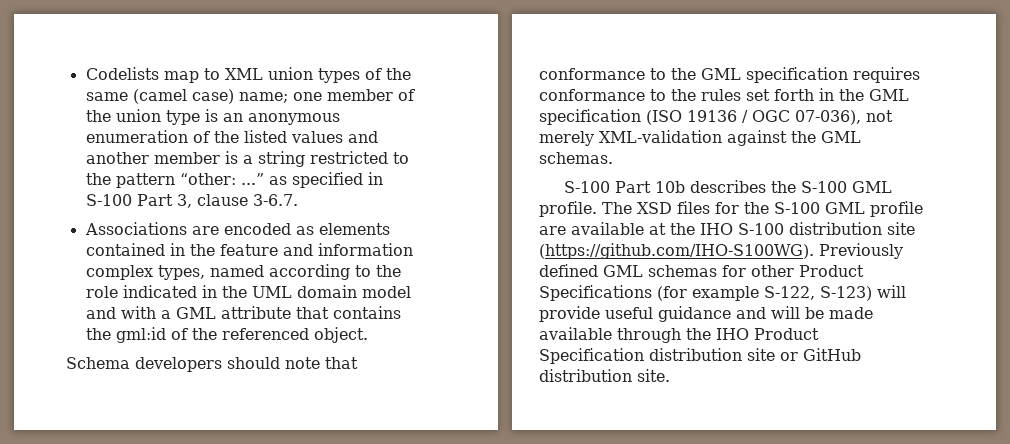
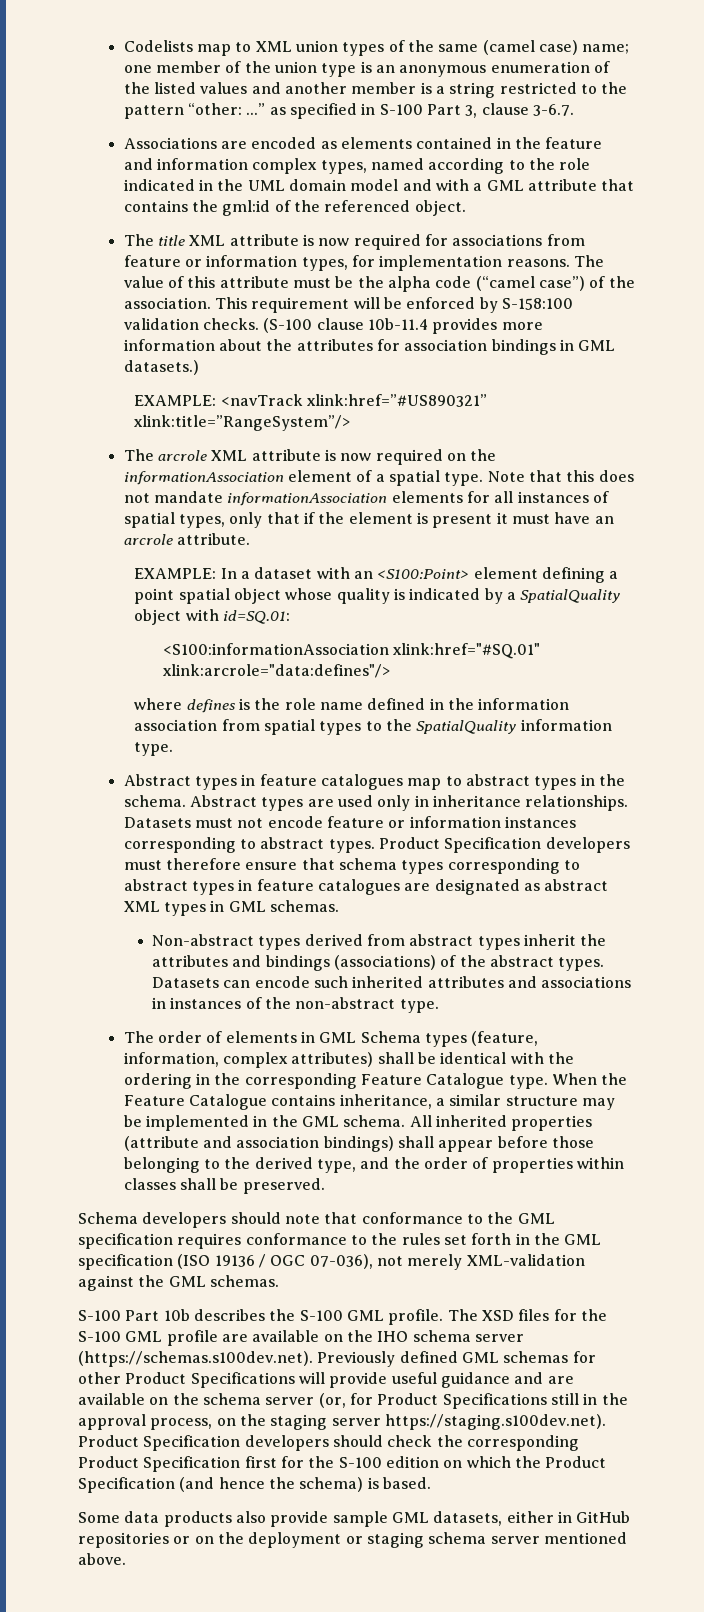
+ The title XML attribute is now required for associations from feature or information types, for implementation reasons. The value of this attribute must be the alpha code (“camel case”) of the association. This requirement will be enforced by S-158:100 validation checks. (S-100 clause 10b-11.4 provides more information about the attributes for association bindings in GML datasets.)
+ EXAMPLE: <navTrack xlink:href=”#US890321” xlink:title=”RangeSystem”/>
+ The arcrole XML attribute is now required on the informationAssociation element of a spatial type. Note that this does not mandate informationAssociation elements for all instances of spatial types, only that if the element is present it must have an arcrole attribute.
+ EXAMPLE: In a dataset with an <S100:Point> element defining a point spatial object whose quality is indicated by a SpatialQuality object with id=SQ.01:
+ <S100:informationAssociation xlink:href="#SQ.01" xlink:arcrole="data:defines"/>
+ where defines is the role name defined in the information association from spatial types to the SpatialQuality information type.
+ Abstract types in feature catalogues map to abstract types in the schema. Abstract types are used only in inheritance relationships. Datasets must not encode feature or information instances corresponding to abstract types. Product Specification developers must therefore ensure that schema types corresponding to abstract types in feature catalogues are designated as abstract XML types in GML schemas.
+ Non-abstract types derived from abstract types inherit the attributes and bindings (associations) of the abstract types. Datasets can encode such inherited attributes and associations in instances of the non-abstract type.
+ The order of elements in GML Schema types (feature, information, complex attributes) shall be identical with the ordering in the corresponding Feature Catalogue type. When the Feature Catalogue contains inheritance, a similar structure may be implemented in the GML schema. All inherited properties (attribute and association bindings) shall appear before those belonging to the derived type, and the order of properties within classes shall be preserved.
- The XSD files for the S-100 GML profile are available at the IHO S-100 distribution site (https://github.com/IHO-S100WG). Previously defined GML schemas for other Product Specifications (for example S-122, S-123) will provide useful guidance and will be made available through the IHO Product Specification distribution site or GitHub distribution site.
+ The XSD files for the S-100 GML profile are available on the IHO schema server (https://schemas.s100dev.net). Previously defined GML schemas for other Product Specifications will provide useful guidance and are available on the schema server (or, for Product Specifications still in the approval process, on the staging server https://staging.s100dev.net). Product Specification developers should check the corresponding Product Specification first for the S-100 edition on which the Product Specification (and hence the schema) is based.
+ Some data products also provide sample GML datasets, either in GitHub repositories or on the deployment or staging schema server mentioned above.

